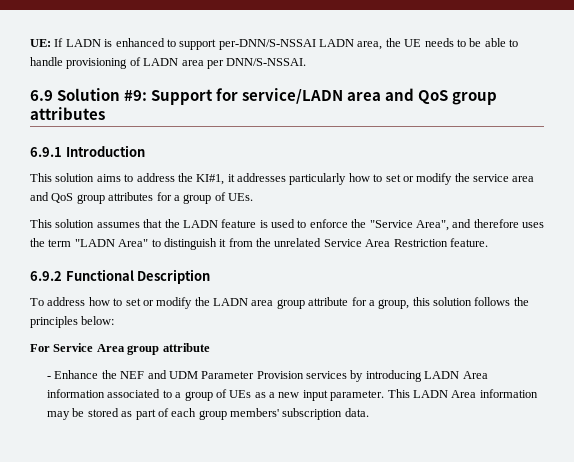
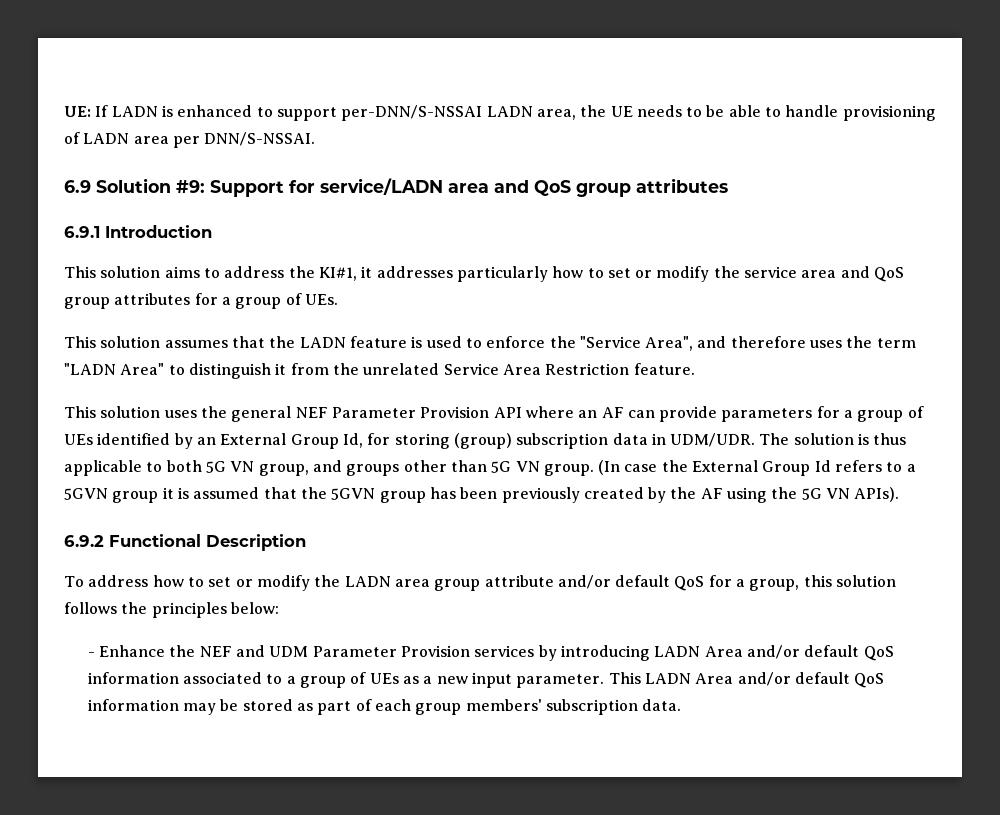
+ This solution uses the general NEF Parameter Provision API where an AF can provide parameters for a group of UEs identified by an External Group Id, for storing (group) subscription data in UDM/UDR. The solution is thus applicable to both 5G VN group, and groups other than 5G VN group. (In case the External Group Id refers to a 5GVN group it is assumed that the 5GVN group has been previously created by the AF using the 5G VN APIs).
- To address how to set or modify the LADN area group attribute for a group, this solution follows the principles below:
+ To address how to set or modify the LADN area group attribute and/or default QoS for a group, this solution follows the principles below:
- For Service Area group attribute
- - Enhance the NEF and UDM Parameter Provision services by introducing LADN Area information associated to a group of UEs as a new input parameter.
+ - Enhance the NEF and UDM Parameter Provision services by introducing LADN Area and/or default QoS information associated to a group of UEs as a new input parameter.
- This LADN Area information may be stored as part of each group members' subscription data.
+ This LADN Area and/or default QoS information may be stored as part of each group members' subscription data.

